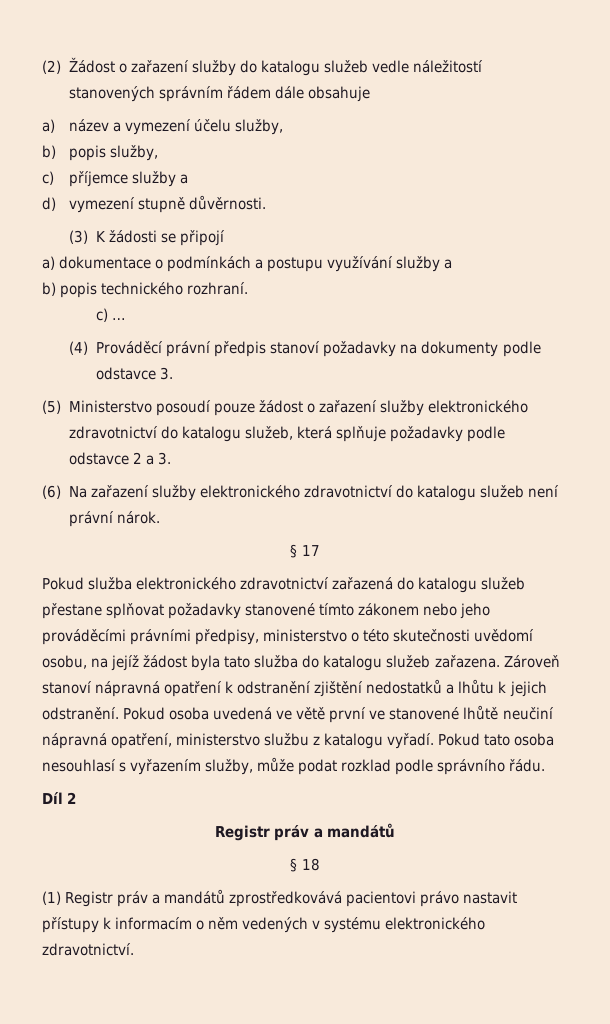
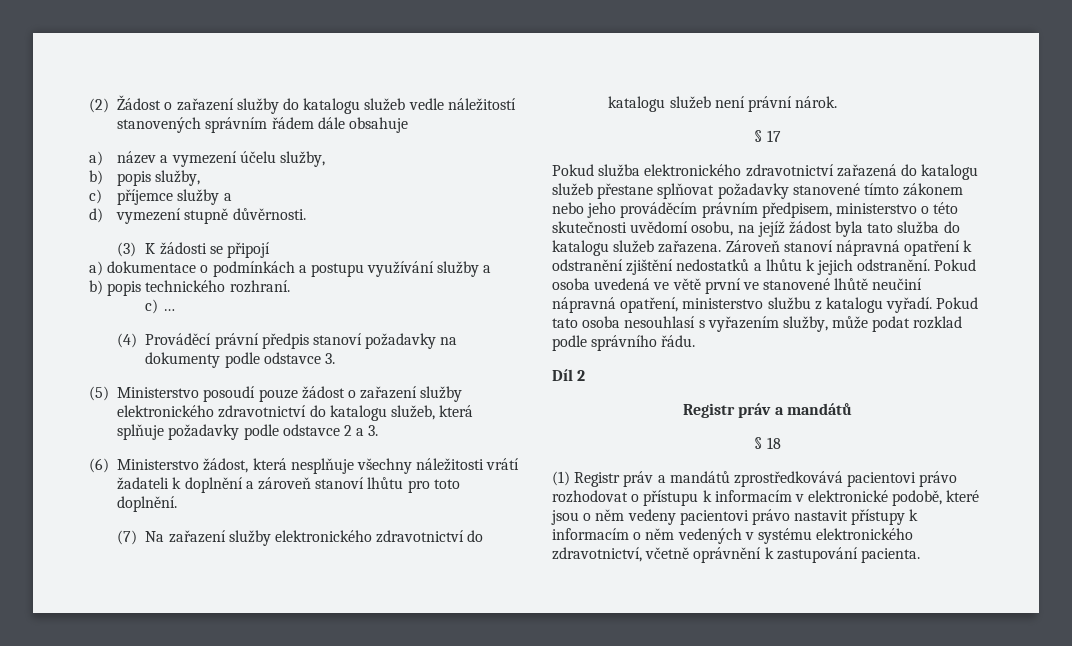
- (6) Na zařazení služby elektronického zdravotnictví do katalogu služeb není právní nárok.
+ (6) Ministerstvo žádost, která nesplňuje všechny náležitosti vrátí žadateli k doplnění a zároveň stanoví lhůtu pro toto doplnění.
+ (7) Na zařazení služby elektronického zdravotnictví do katalogu služeb není právní nárok.
- Pokud služba elektronického zdravotnictví zařazená do katalogu služeb přestane splňovat požadavky stanovené tímto zákonem nebo jeho prováděcími právními předpisy, ministerstvo o této skutečnosti uvědomí osobu, na jejíž žádost byla tato služba do katalogu služeb zařazena.
+ Pokud služba elektronického zdravotnictví zařazená do katalogu služeb přestane splňovat požadavky stanovené tímto zákonem nebo jeho prováděcím právním předpisem, ministerstvo o této skutečnosti uvědomí osobu, na jejíž žádost byla tato služba do katalogu služeb zařazena.
- (1) Registr práv a mandátů zprostředkovává pacientovi právo nastavit přístupy k informacím o něm vedených v systému elektronického zdravotnictví.
+ (1) Registr práv a mandátů zprostředkovává pacientovi právo rozhodovat o přístupu k informacím v elektronické podobě, které jsou o něm vedeny pacientovi právo nastavit přístupy k informacím o něm vedených v systému elektronického zdravotnictví, včetně oprávnění k zastupování pacienta.

